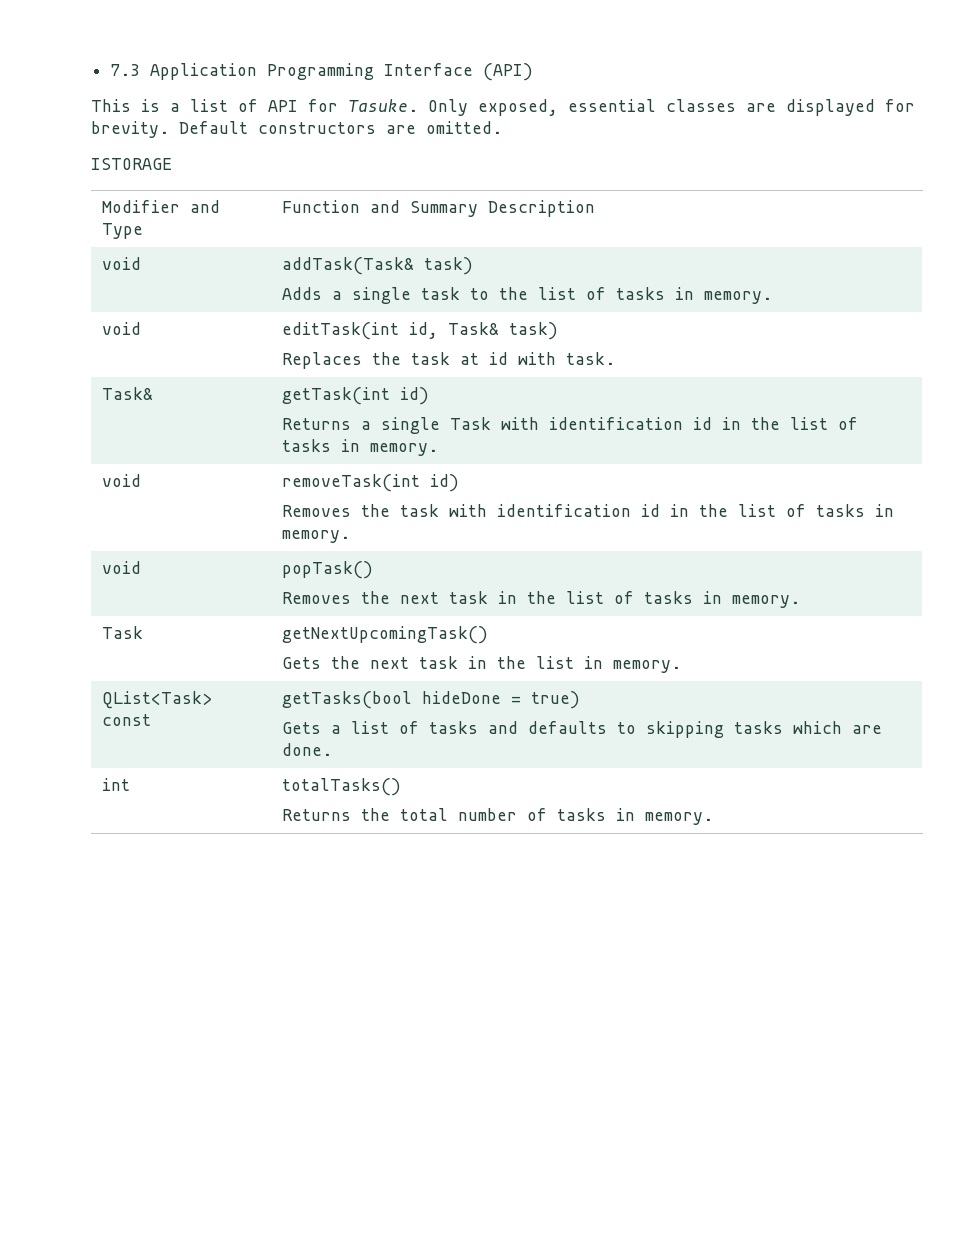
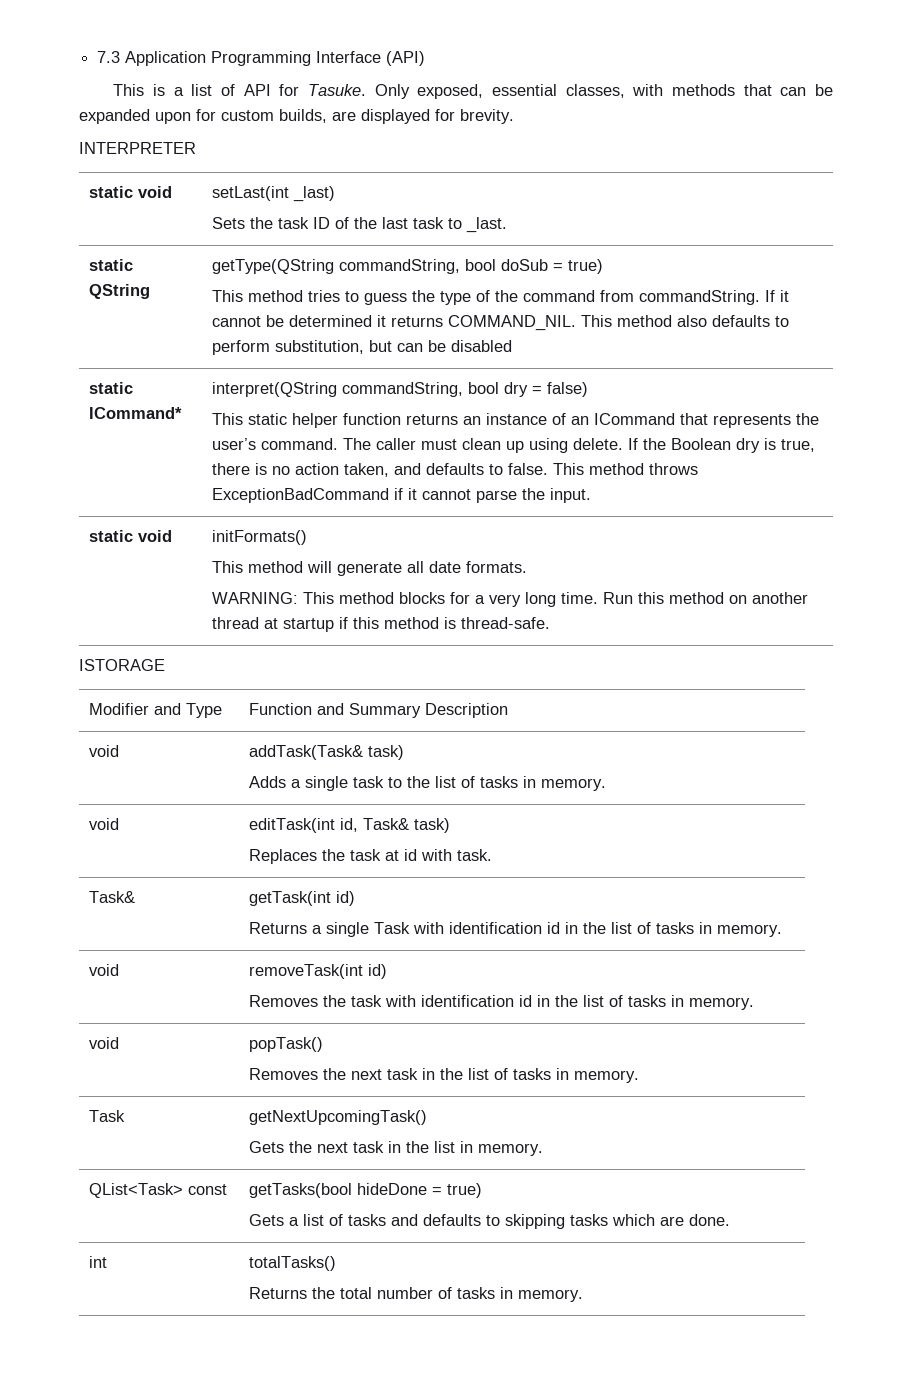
- Only exposed, essential classes are displayed for brevity. Default constructors are omitted.
+ Only exposed, essential classes, with methods that can be expanded upon for custom builds, are displayed for brevity.
+ INTERPRETER
+ static void | setLast(int _last)
+ Sets the task ID of the last task to _last.
+ static QString | getType(QString commandString, bool doSub = true)
+ This method tries to guess the type of the command from commandString. If it cannot be determined it returns COMMAND_NIL. This method also defaults to perform substitution, but can be disabled
+ static ICommand* | interpret(QString commandString, bool dry = false)
+ This static helper function returns an instance of an ICommand that represents the user’s command. The caller must clean up using delete. If the Boolean dry is true, there is no action taken, and defaults to false. This method throws ExceptionBadCommand if it cannot parse the input.
+ static void | initFormats()
+ This method will generate all date formats.
+ WARNING: This method blocks for a very long time. Run this method on another thread at startup if this method is thread-safe.

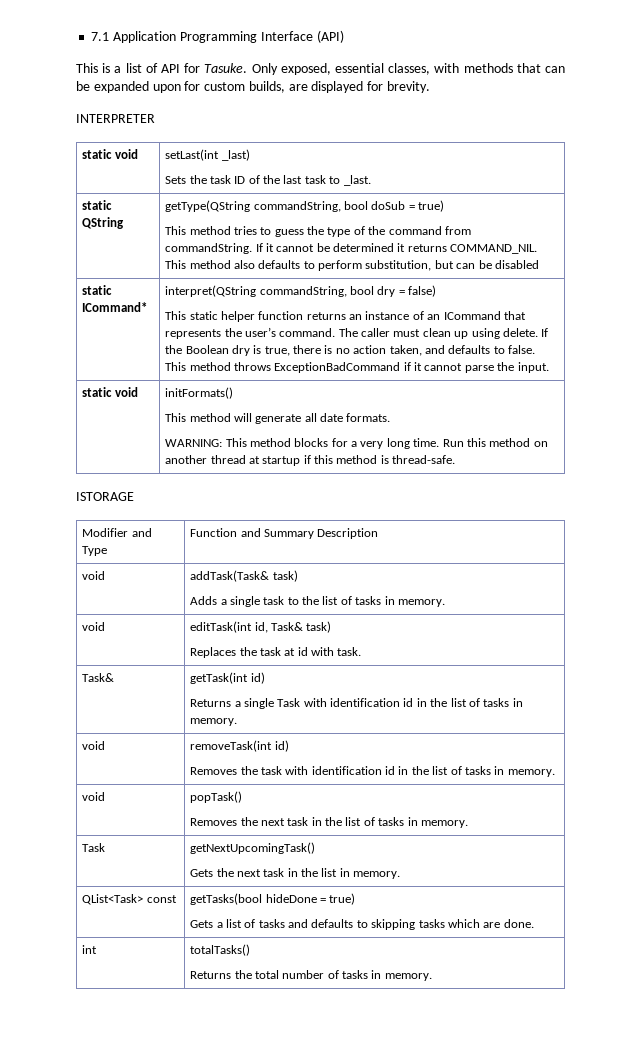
- 7.3 Application Programming Interface (API)
+ 7.1 Application Programming Interface (API)

